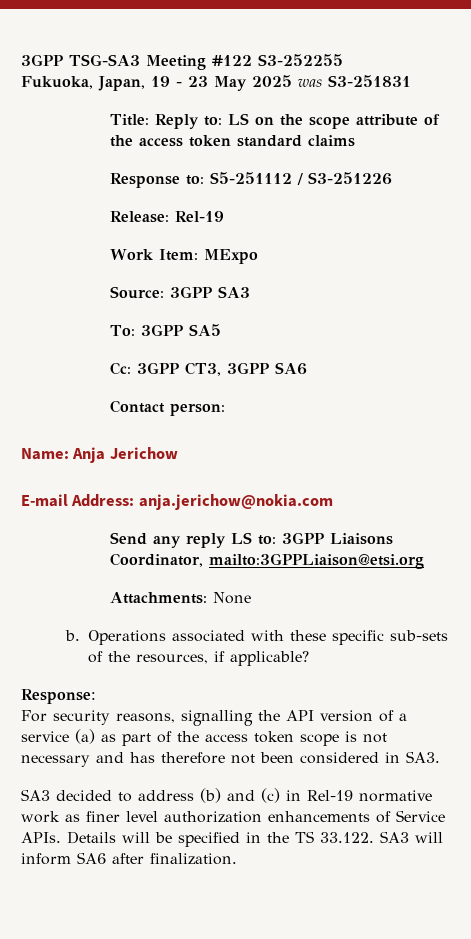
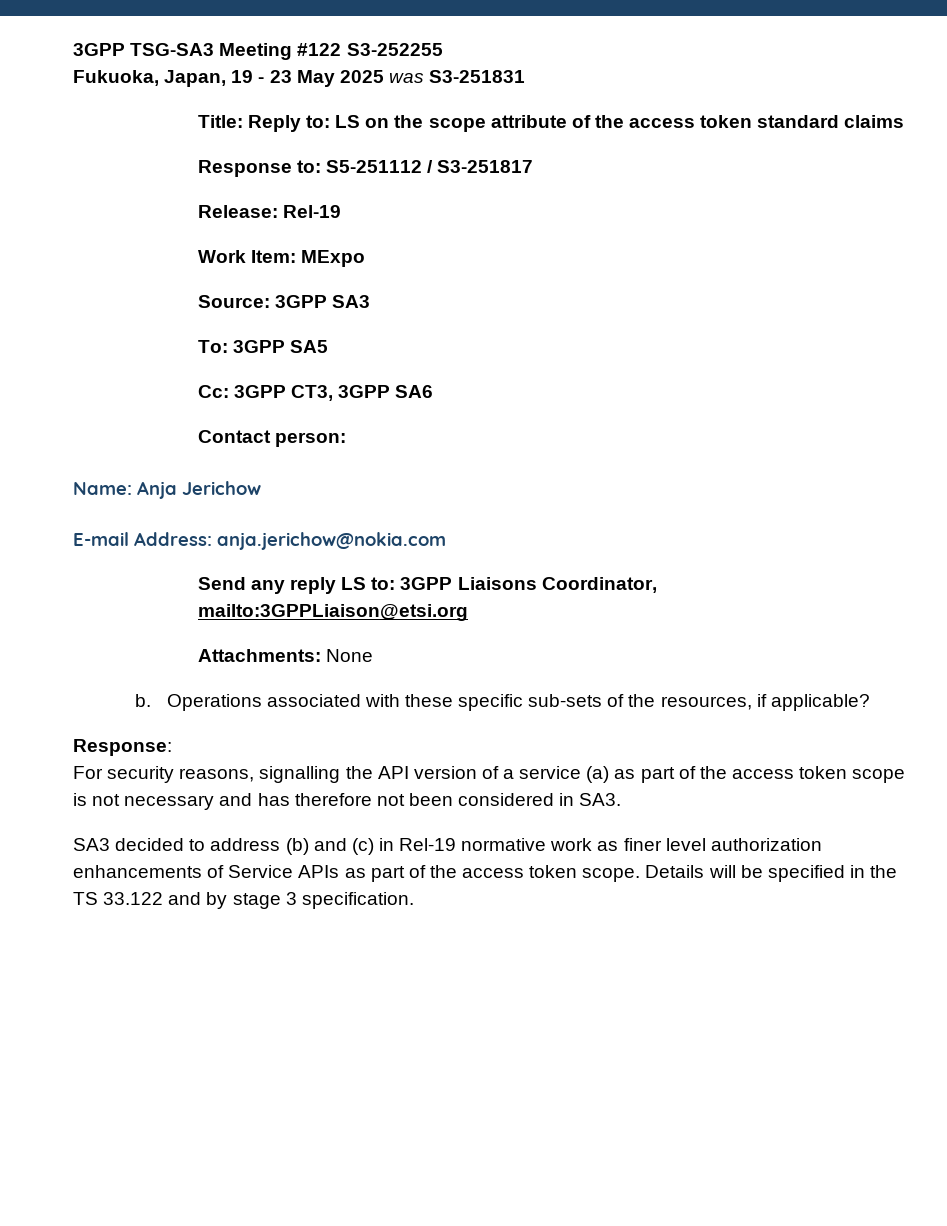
- Response to: S5-251112 / S3-251226
+ Response to: S5-251112 / S3-251817
- SA3 decided to address (b) and (c) in Rel-19 normative work as finer level authorization enhancements of Service APIs.
+ SA3 decided to address (b) and (c) in Rel-19 normative work as finer level authorization enhancements of Service APIs as part of the access token scope.
- Details will be specified in the TS 33.122. SA3 will inform SA6 after finalization.
+ Details will be specified in the TS 33.122 and by stage 3 specification.

